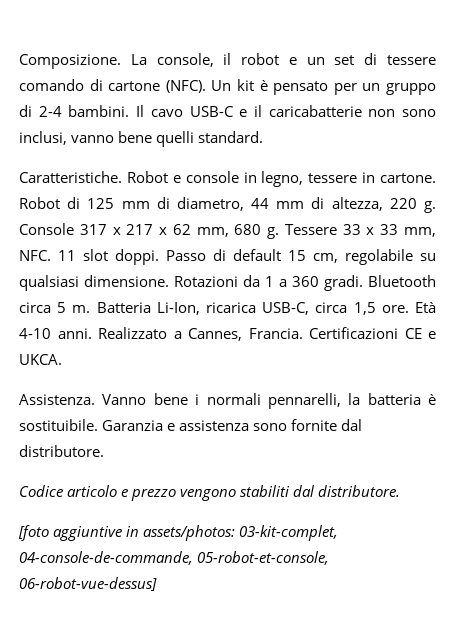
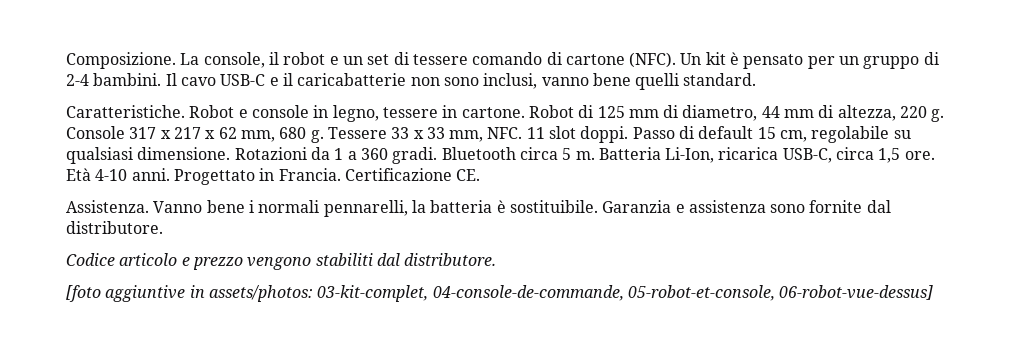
- Realizzato a Cannes, Francia. Certificazioni CE e UKCA.
+ Progettato in Francia. Certificazione CE.

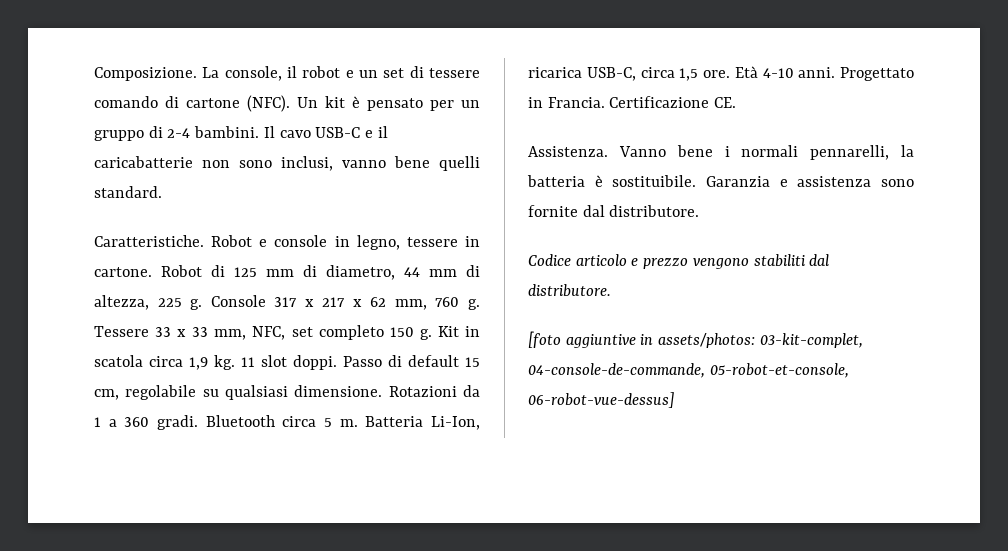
- Robot di 125 mm di diametro, 44 mm di altezza, 220 g.
+ Robot di 125 mm di diametro, 44 mm di altezza, 225 g.
- Console 317 x 217 x 62 mm, 680 g.
+ Console 317 x 217 x 62 mm, 760 g.
- Tessere 33 x 33 mm, NFC. 11 slot doppi.
+ Tessere 33 x 33 mm, NFC, set completo 150 g. Kit in scatola circa 1,9 kg. 11 slot doppi.

